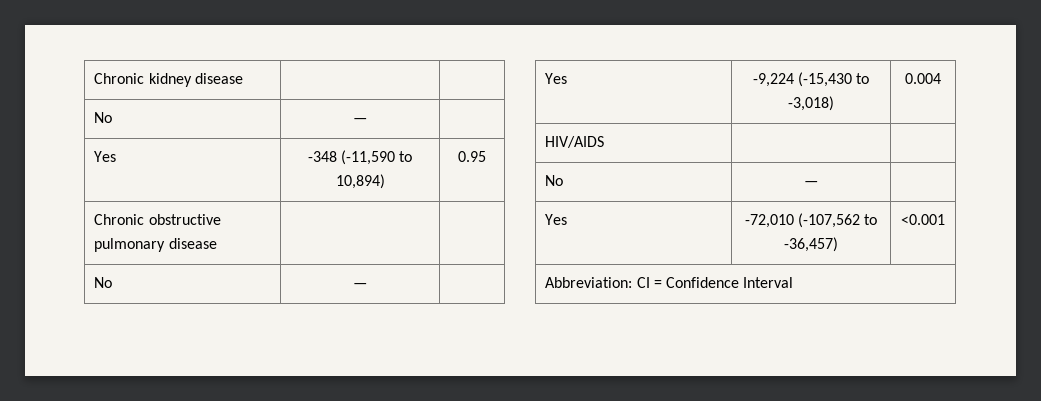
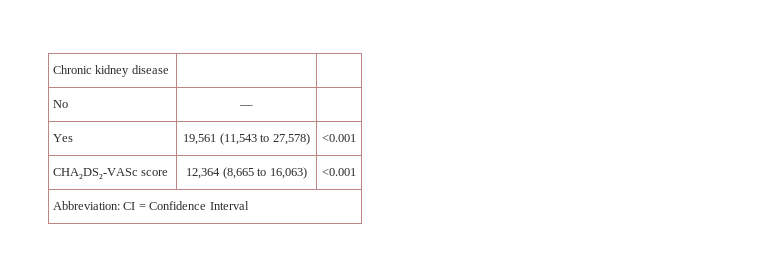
- Yes | -348 (-11,590 to 10,894) | 0.95
- Chronic obstructive pulmonary disease | |
- No | — |
- Yes | -9,224 (-15,430 to -3,018) | 0.004
- HIV/AIDS | |
- No | — |
- Yes | -72,010 (-107,562 to -36,457) | <0.001
+ Yes | 19,561 (11,543 to 27,578) | <0.001
+ CHA₂DS₂-VASc score | 12,364 (8,665 to 16,063) | <0.001

